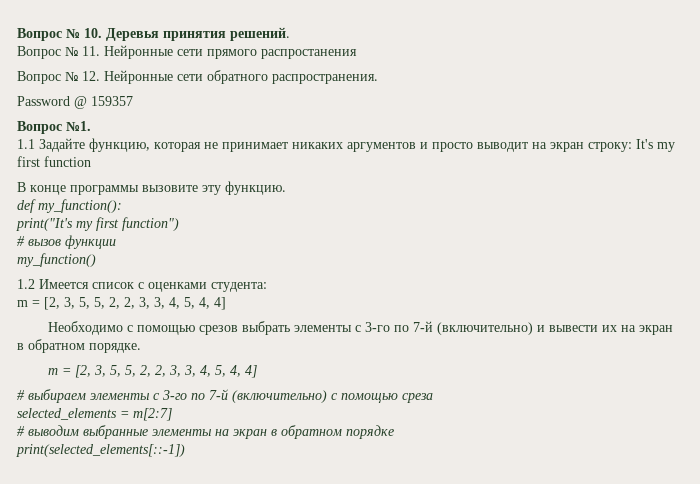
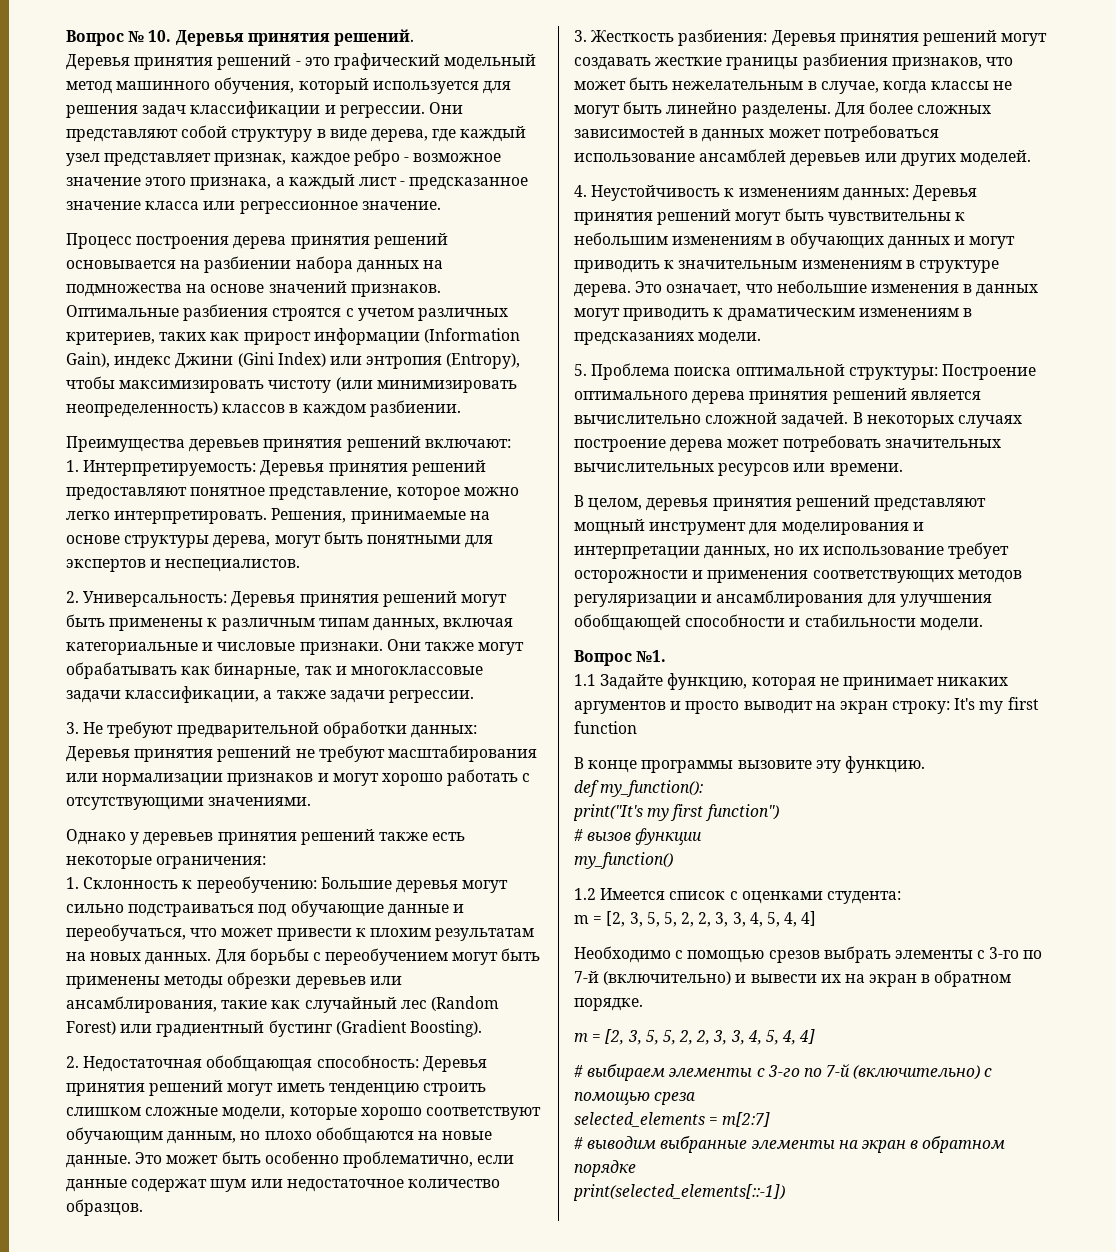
- Вопрос № 11. Нейронные сети прямого распростанения
- Вопрос № 12. Нейронные сети обратного распространения.
- Password @ 159357
+ Деревья принятия решений - это графический модельный метод машинного обучения, который используется для решения задач классификации и регрессии. Они представляют собой структуру в виде дерева, где каждый узел представляет признак, каждое ребро - возможное значение этого признака, а каждый лист - предсказанное значение класса или регрессионное значение.
+ Процесс построения дерева принятия решений основывается на разбиении набора данных на подмножества на основе значений признаков. Оптимальные разбиения строятся с учетом различных критериев, таких как прирост информации (Information Gain), индекс Джини (Gini Index) или энтропия (Entropy), чтобы максимизировать чистоту (или минимизировать неопределенность) классов в каждом разбиении.
+ Преимущества деревьев принятия решений включают:
+ 1. Интерпретируемость: Деревья принятия решений предоставляют понятное представление, которое можно легко интерпретировать. Решения, принимаемые на основе структуры дерева, могут быть понятными для экспертов и неспециалистов.
+ 2. Универсальность: Деревья принятия решений могут быть применены к различным типам данных, включая категориальные и числовые признаки. Они также могут обрабатывать как бинарные, так и многоклассовые задачи классификации, а также задачи регрессии.
+ 3. Не требуют предварительной обработки данных: Деревья принятия решений не требуют масштабирования или нормализации признаков и могут хорошо работать с отсутствующими значениями.
+ Однако у деревьев принятия решений также есть некоторые ограничения:
+ 1. Склонность к переобучению: Большие деревья могут сильно подстраиваться под обучающие данные и переобучаться, что может привести к плохим результатам на новых данных. Для борьбы с переобучением могут быть применены методы обрезки деревьев или ансамблирования, такие как случайный лес (Random Forest) или градиентный бустинг (Gradient Boosting).
+ 2. Недостаточная обобщающая способность: Деревья принятия решений могут иметь тенденцию строить слишком сложные модели, которые хорошо соответствуют обучающим данным, но плохо обобщаются на новые данные. Это может быть особенно проблематично, если данные содержат шум или недостаточное количество образцов.
+ 3. Жесткость разбиения: Деревья принятия решений могут создавать жесткие границы разбиения признаков, что может быть нежелательным в случае, когда классы не могут быть линейно разделены. Для более сложных зависимостей в данных может потребоваться использование ансамблей деревьев или других моделей.
+ 4. Неустойчивость к изменениям данных: Деревья принятия решений могут быть чувствительны к небольшим изменениям в обучающих данных и могут приводить к значительным изменениям в структуре дерева. Это означает, что небольшие изменения в данных могут приводить к драматическим изменениям в предсказаниях модели.
+ 5. Проблема поиска оптимальной структуры: Построение оптимального дерева принятия решений является вычислительно сложной задачей. В некоторых случаях построение дерева может потребовать значительных вычислительных ресурсов или времени.
+ В целом, деревья принятия решений представляют мощный инструмент для моделирования и интерпретации данных, но их использование требует осторожности и применения соответствующих методов регуляризации и ансамблирования для улучшения обобщающей способности и стабильности модели.

